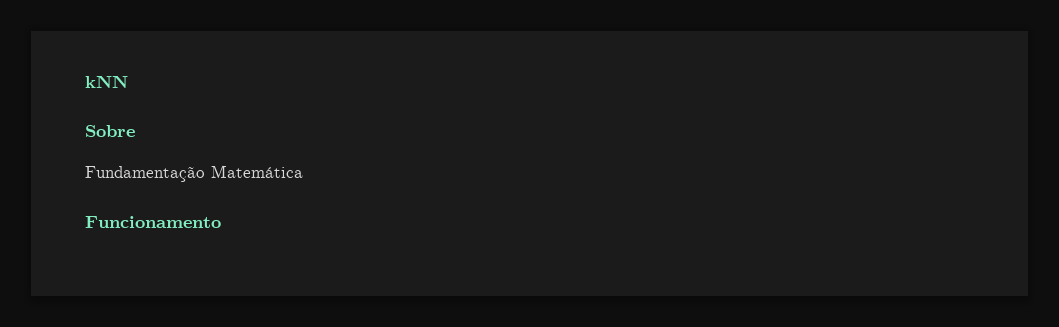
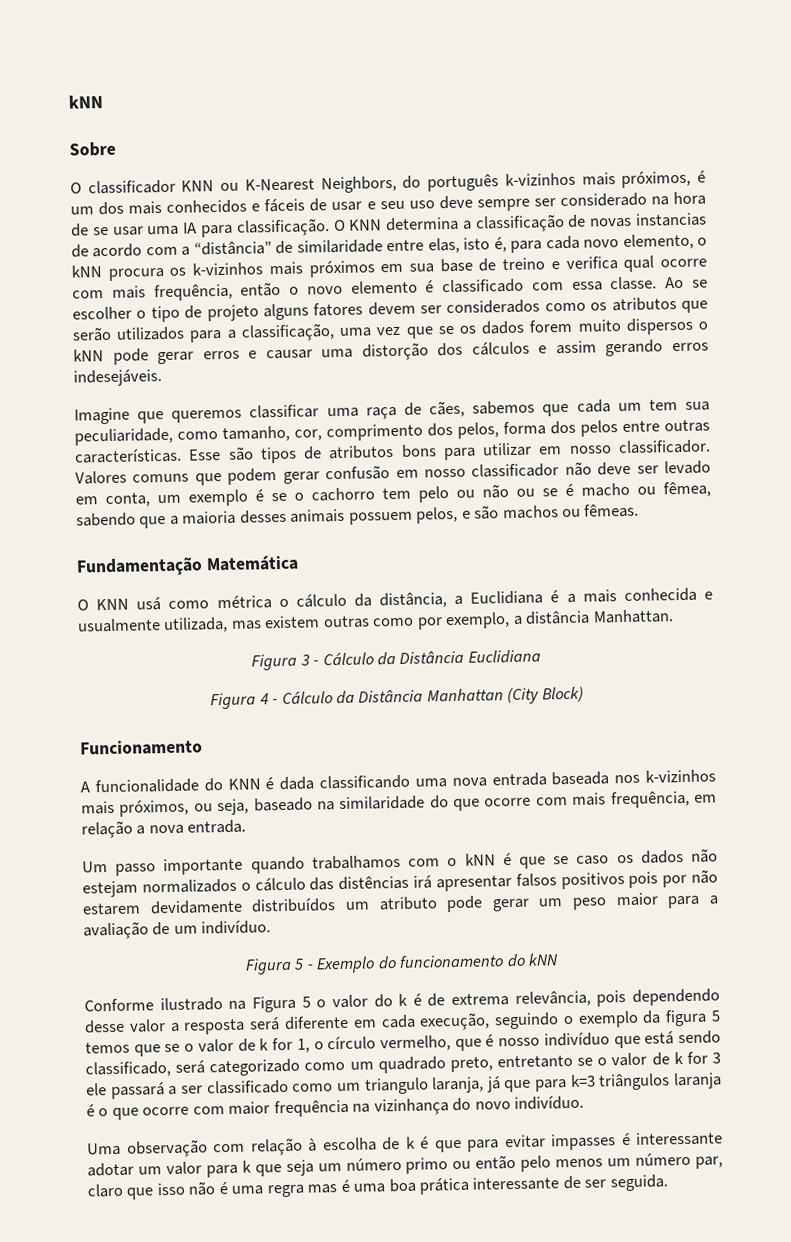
+ O classificador KNN ou K-Nearest Neighbors, do português k-vizinhos mais próximos, é um dos mais conhecidos e fáceis de usar e seu uso deve sempre ser considerado na hora de se usar uma IA para classificação. O KNN determina a classificação de novas instancias de acordo com a “distância” de similaridade entre elas, isto é, para cada novo elemento, o kNN procura os k-vizinhos mais próximos em sua base de treino e verifica qual ocorre com mais frequência, então o novo elemento é classificado com essa classe. Ao se escolher o tipo de projeto alguns fatores devem ser considerados como os atributos que serão utilizados para a classificação, uma vez que se os dados forem muito dispersos o kNN pode gerar erros e causar uma distorção dos cálculos e assim gerando erros indesejáveis.
+ Imagine que queremos classificar uma raça de cães, sabemos que cada um tem sua peculiaridade, como tamanho, cor, comprimento dos pelos, forma dos pelos entre outras características. Esse são tipos de atributos bons para utilizar em nosso classificador. Valores comuns que podem gerar confusão em nosso classificador não deve ser levado em conta, um exemplo é se o cachorro tem pelo ou não ou se é macho ou fêmea, sabendo que a maioria desses animais possuem pelos, e são machos ou fêmeas.
  Fundamentação Matemática
+ O KNN usá como métrica o cálculo da distância, a Euclidiana é a mais conhecida e usualmente utilizada, mas existem outras como por exemplo, a distância Manhattan.
+ Figura 3 - Cálculo da Distância Euclidiana
+ Figura 4 - Cálculo da Distância Manhattan (City Block)
  Funcionamento
+ A funcionalidade do KNN é dada classificando uma nova entrada baseada nos k-vizinhos mais próximos, ou seja, baseado na similaridade do que ocorre com mais frequência, em relação a nova entrada.
+ Um passo importante quando trabalhamos com o kNN é que se caso os dados não estejam normalizados o cálculo das distências irá apresentar falsos positivos pois por não estarem devidamente distribuídos um atributo pode gerar um peso maior para a avaliação de um indivíduo.
+ Figura 5 - Exemplo do funcionamento do kNN
+ Conforme ilustrado na Figura 5 o valor do k é de extrema relevância, pois dependendo desse valor a resposta será diferente em cada execução, seguindo o exemplo da figura 5 temos que se o valor de k for 1, o círculo vermelho, que é nosso indivíduo que está sendo classificado, será categorizado como um quadrado preto, entretanto se o valor de k for 3 ele passará a ser classificado como um triangulo laranja, já que para k=3 triângulos laranja é o que ocorre com maior frequência na vizinhança do novo indivíduo.
+ Uma observação com relação à escolha de k é que para evitar impasses é interessante adotar um valor para k que seja um número primo ou então pelo menos um número par, claro que isso não é uma regra mas é uma boa prática interessante de ser seguida.

